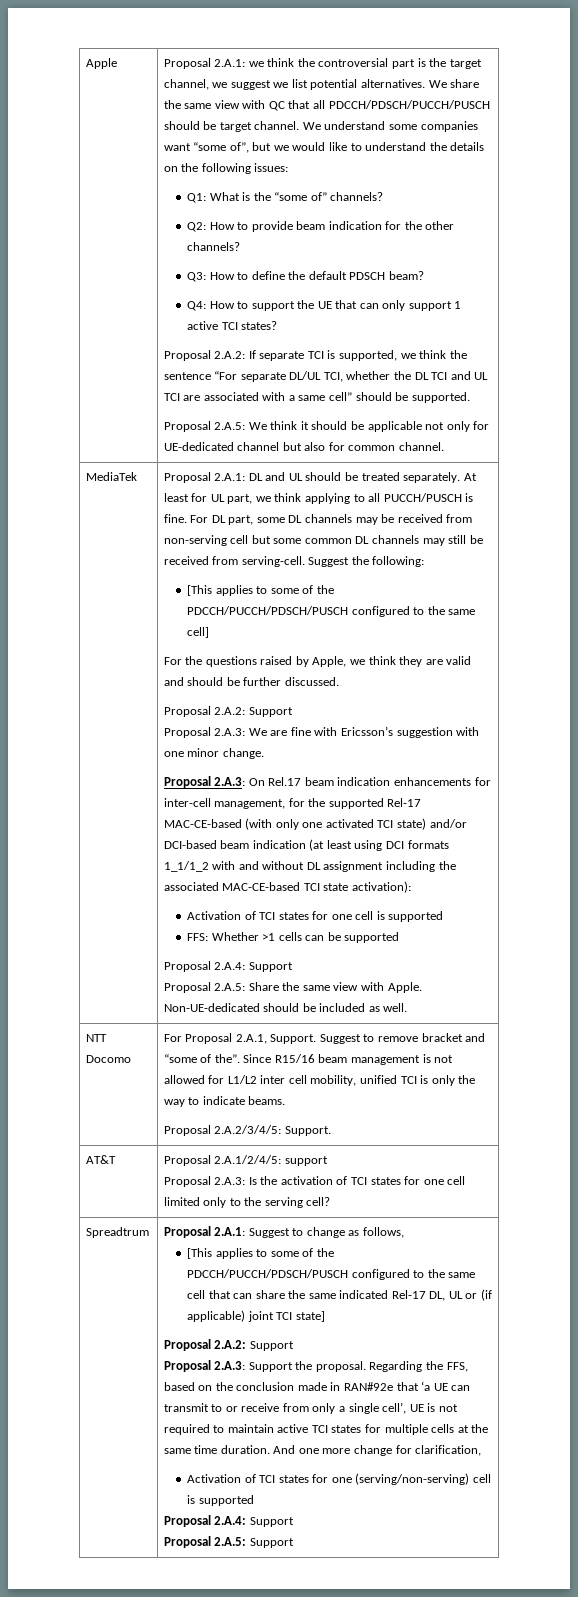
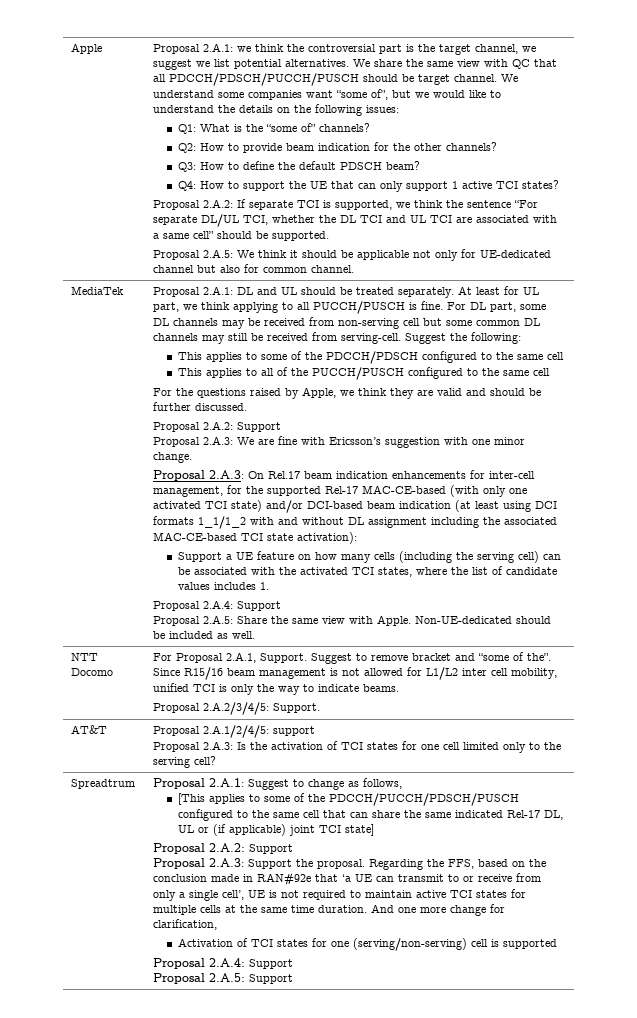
- [This applies to some of the PDCCH/PUCCH/PDSCH/PUSCH configured to the same cell]
+ This applies to some of the PDCCH/PDSCH configured to the same cell
+ This applies to all of the PUCCH/PUSCH configured to the same cell
- Activation of TCI states for one cell is supported
- FFS: Whether >1 cells can be supported
+ Support a UE feature on how many cells (including the serving cell) can be associated with the activated TCI states, where the list of candidate values includes 1.

